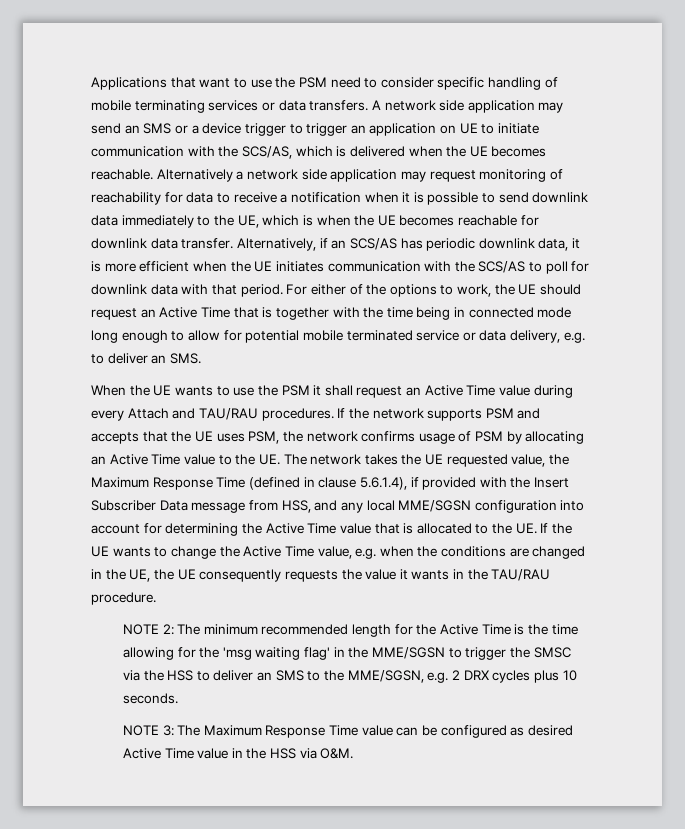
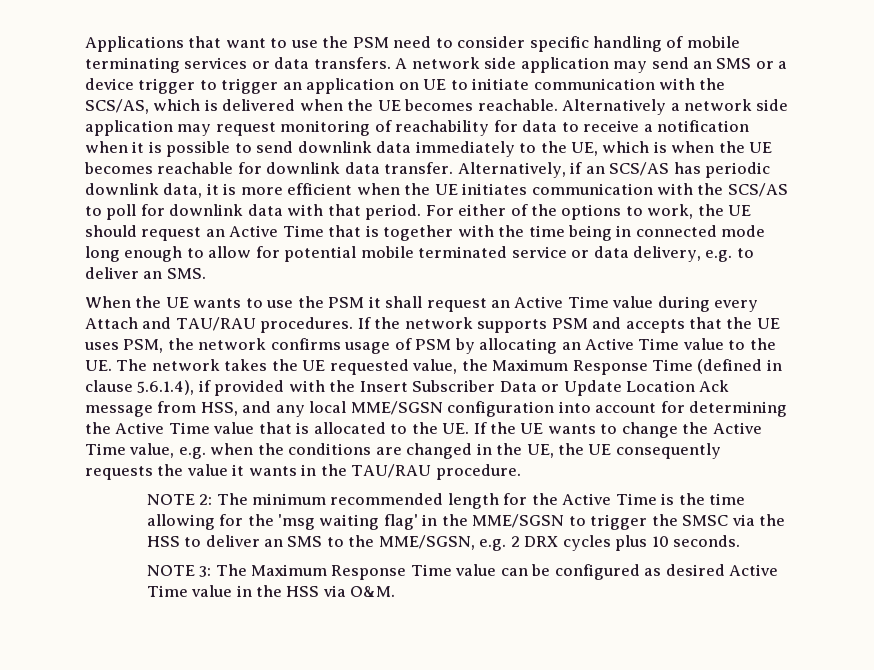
- If the network supports PSM and accepts that the UE uses PSM, the network confirms usage of PSM by allocating an Active Time value to the UE. The network takes the UE requested value, the Maximum Response Time (defined in clause 5.6.1.4), if provided with the Insert Subscriber Data message from HSS, and any local MME/SGSN configuration into account for determining the Active Time value that is allocated to the UE. If the UE wants to change the Active Time value, e.g. when the conditions are changed in the UE, the UE consequently requests the value it wants in the TAU/RAU procedure.
+ If the network supports PSM and accepts that the UE uses PSM, the network confirms usage of PSM by allocating an Active Time value to the UE. The network takes the UE requested value, the Maximum Response Time (defined in clause 5.6.1.4), if provided with the Insert Subscriber Data or Update Location Ack message from HSS, and any local MME/SGSN configuration into account for determining the Active Time value that is allocated to the UE. If the UE wants to change the Active Time value, e.g. when the conditions are changed in the UE, the UE consequently requests the value it wants in the TAU/RAU procedure.

